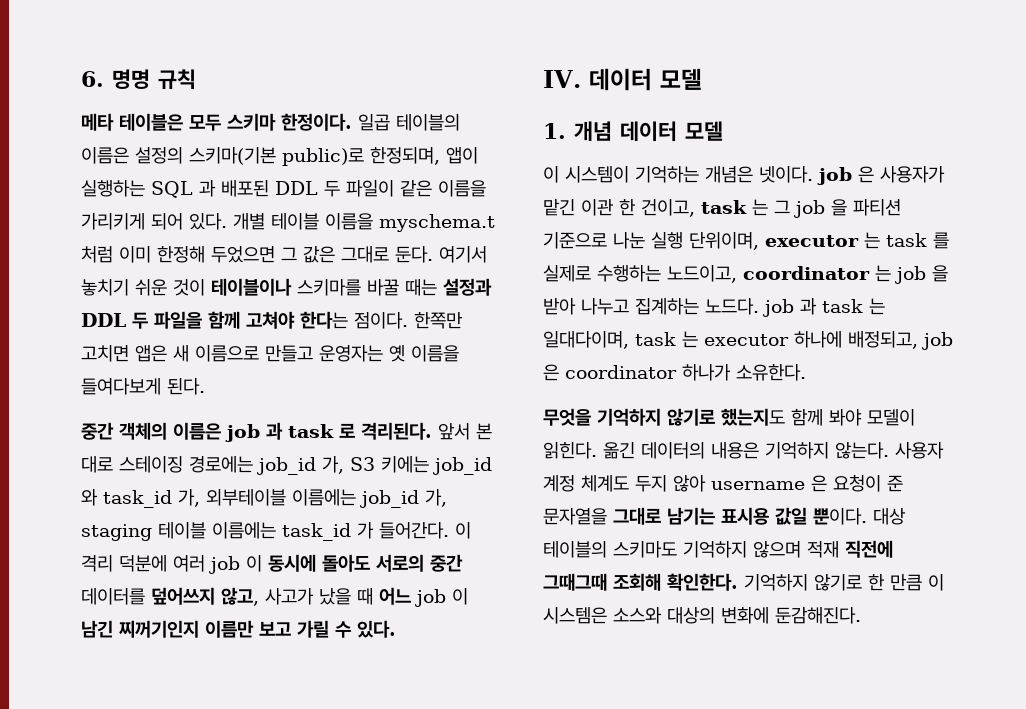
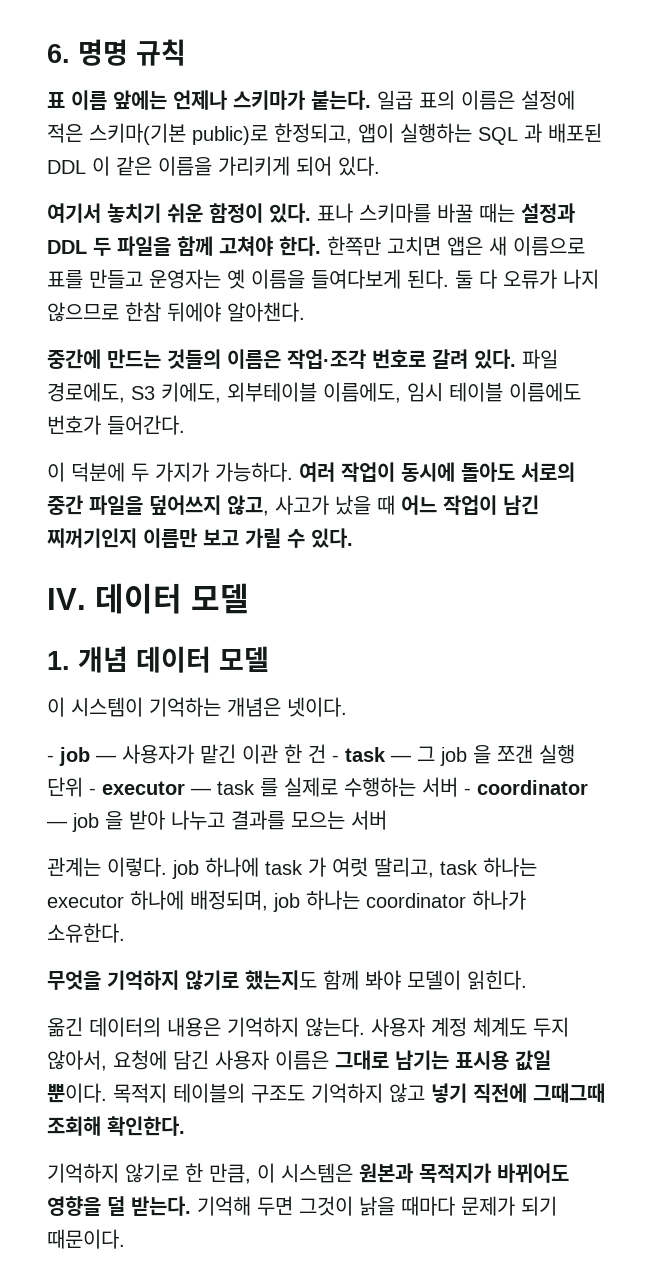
- 메타 테이블은 모두 스키마 한정이다. 일곱 테이블의 이름은 설정의 스키마(기본 public)로 한정되며, 앱이 실행하는 SQL 과 배포된 DDL 두 파일이 같은 이름을 가리키게 되어 있다. 개별 테이블 이름을 myschema.t 처럼 이미 한정해 두었으면 그 값은 그대로 둔다. 여기서 놓치기 쉬운 것이 테이블이나 스키마를 바꿀 때는 설정과 DDL 두 파일을 함께 고쳐야 한다는 점이다.
+ 표 이름 앞에는 언제나 스키마가 붙는다. 일곱 표의 이름은 설정에 적은 스키마(기본 public)로 한정되고, 앱이 실행하는 SQL 과 배포된 DDL 이 같은 이름을 가리키게 되어 있다.
+ 여기서 놓치기 쉬운 함정이 있다. 표나 스키마를 바꿀 때는 설정과 DDL 두 파일을 함께 고쳐야 한다.
- 한쪽만 고치면 앱은 새 이름으로 만들고 운영자는 옛 이름을 들여다보게 된다.
- 중간 객체의 이름은 job 과 task 로 격리된다. 앞서 본 대로 스테이징 경로에는 job_id 가, S3 키에는 job_id 와 task_id 가, 외부테이블 이름에는 job_id 가, staging 테이블 이름에는 task_id 가 들어간다. 이 격리 덕분에 여러 job 이 동시에 돌아도 서로의 중간 데이터를 덮어쓰지 않고, 사고가 났을 때 어느 job 이 남긴 찌꺼기인지 이름만 보고 가릴 수 있다.
+ 한쪽만 고치면 앱은 새 이름으로 표를 만들고 운영자는 옛 이름을 들여다보게 된다. 둘 다 오류가 나지 않으므로 한참 뒤에야 알아챈다.
+ 중간에 만드는 것들의 이름은 작업·조각 번호로 갈려 있다. 파일 경로에도, S3 키에도, 외부테이블 이름에도, 임시 테이블 이름에도 번호가 들어간다.
+ 이 덕분에 두 가지가 가능하다. 여러 작업이 동시에 돌아도 서로의 중간 파일을 덮어쓰지 않고, 사고가 났을 때 어느 작업이 남긴 찌꺼기인지 이름만 보고 가릴 수 있다.
- 이 시스템이 기억하는 개념은 넷이다. job 은 사용자가 맡긴 이관 한 건이고, task 는 그 job 을 파티션 기준으로 나눈 실행 단위이며, executor 는 task 를 실제로 수행하는 노드이고, coordinator 는 job 을 받아 나누고 집계하는 노드다. job 과 task 는 일대다이며, task 는 executor 하나에 배정되고, job 은 coordinator 하나가 소유한다.
+ 이 시스템이 기억하는 개념은 넷이다.
+ - job — 사용자가 맡긴 이관 한 건 - task — 그 job 을 쪼갠 실행 단위 - executor — task 를 실제로 수행하는 서버 - coordinator — job 을 받아 나누고 결과를 모으는 서버
+ 관계는 이렇다. job 하나에 task 가 여럿 딸리고, task 하나는 executor 하나에 배정되며, job 하나는 coordinator 하나가 소유한다.
- 무엇을 기억하지 않기로 했는지도 함께 봐야 모델이 읽힌다. 옮긴 데이터의 내용은 기억하지 않는다.
+ 무엇을 기억하지 않기로 했는지도 함께 봐야 모델이 읽힌다.
+ 옮긴 데이터의 내용은 기억하지 않는다.
- 사용자 계정 체계도 두지 않아 username 은 요청이 준 문자열을 그대로 남기는 표시용 값일 뿐이다.
+ 사용자 계정 체계도 두지 않아서, 요청에 담긴 사용자 이름은 그대로 남기는 표시용 값일 뿐이다.
- 대상 테이블의 스키마도 기억하지 않으며 적재 직전에 그때그때 조회해 확인한다. 기억하지 않기로 한 만큼 이 시스템은 소스와 대상의 변화에 둔감해진다.
+ 목적지 테이블의 구조도 기억하지 않고 넣기 직전에 그때그때 조회해 확인한다.
+ 기억하지 않기로 한 만큼, 이 시스템은 원본과 목적지가 바뀌어도 영향을 덜 받는다. 기억해 두면 그것이 낡을 때마다 문제가 되기 때문이다.

